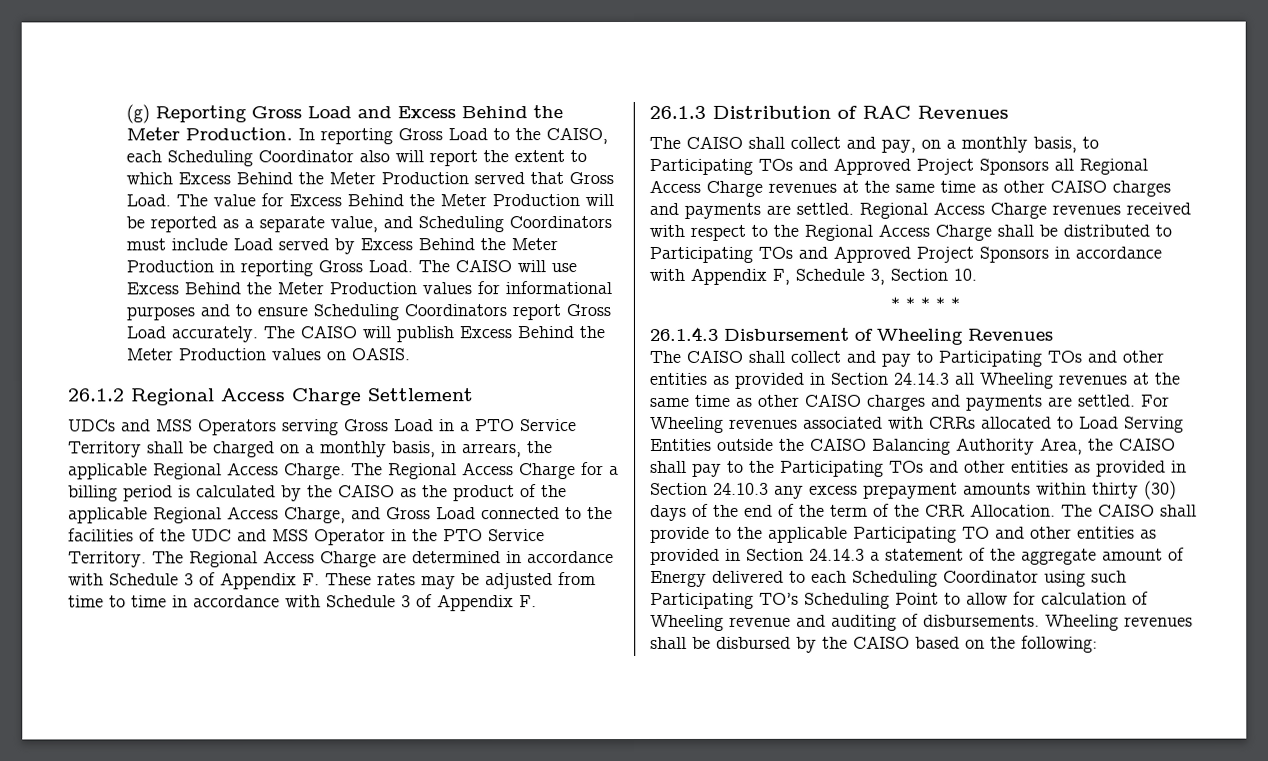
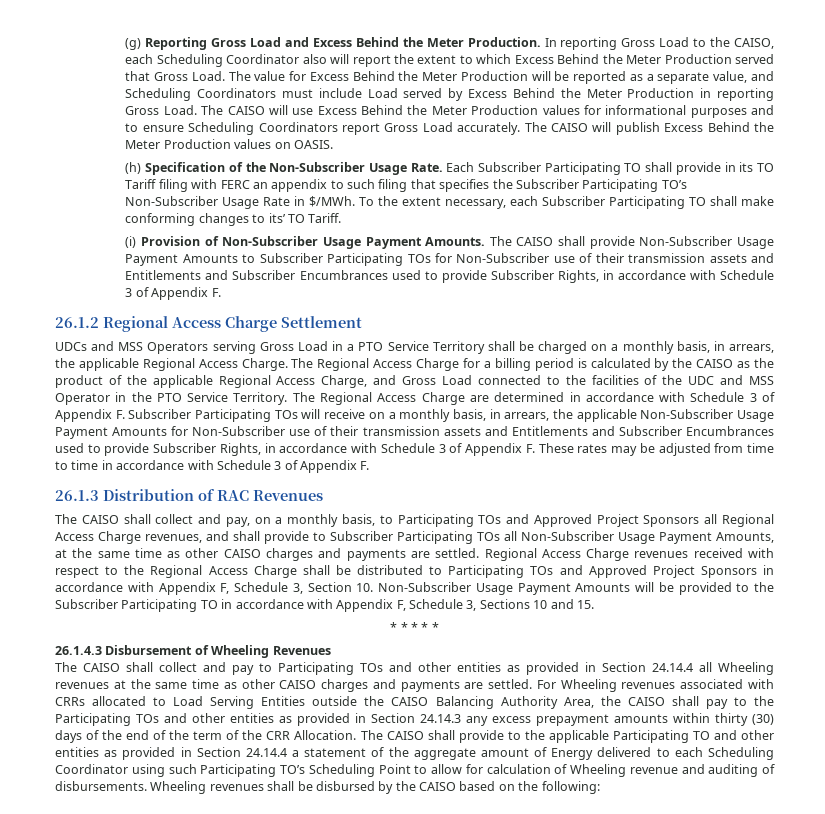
+ (h) Specification of the Non-Subscriber Usage Rate. Each Subscriber Participating TO shall provide in its TO Tariff filing with FERC an appendix to such filing that specifies the Subscriber Participating TO’s Non-Subscriber Usage Rate in $/MWh. To the extent necessary, each Subscriber Participating TO shall make conforming changes to its’ TO Tariff.
+ (i) Provision of Non-Subscriber Usage Payment Amounts. The CAISO shall provide Non-Subscriber Usage Payment Amounts to Subscriber Participating TOs for Non-Subscriber use of their transmission assets and Entitlements and Subscriber Encumbrances used to provide Subscriber Rights, in accordance with Schedule 3 of Appendix F.
- The Regional Access Charge are determined in accordance with Schedule 3 of Appendix F. These rates may be adjusted from time to time in accordance with Schedule 3 of Appendix F.
+ The Regional Access Charge are determined in accordance with Schedule 3 of Appendix F. Subscriber Participating TOs will receive on a monthly basis, in arrears, the applicable Non-Subscriber Usage Payment Amounts for Non-Subscriber use of their transmission assets and Entitlements and Subscriber Encumbrances used to provide Subscriber Rights, in accordance with Schedule 3 of Appendix F. These rates may be adjusted from time to time in accordance with Schedule 3 of Appendix F.
- The CAISO shall collect and pay, on a monthly basis, to Participating TOs and Approved Project Sponsors all Regional Access Charge revenues at the same time as other CAISO charges and payments are settled.
+ The CAISO shall collect and pay, on a monthly basis, to Participating TOs and Approved Project Sponsors all Regional Access Charge revenues, and shall provide to Subscriber Participating TOs all Non-Subscriber Usage Payment Amounts, at the same time as other CAISO charges and payments are settled.
- Regional Access Charge revenues received with respect to the Regional Access Charge shall be distributed to Participating TOs and Approved Project Sponsors in accordance with Appendix F, Schedule 3, Section 10.
+ Regional Access Charge revenues received with respect to the Regional Access Charge shall be distributed to Participating TOs and Approved Project Sponsors in accordance with Appendix F, Schedule 3, Section 10. Non-Subscriber Usage Payment Amounts will be provided to the Subscriber Participating TO in accordance with Appendix F, Schedule 3, Sections 10 and 15.
- The CAISO shall collect and pay to Participating TOs and other entities as provided in Section 24.14.3 all Wheeling revenues at the same time as other CAISO charges and payments are settled.
+ The CAISO shall collect and pay to Participating TOs and other entities as provided in Section 24.14.4 all Wheeling revenues at the same time as other CAISO charges and payments are settled.
- For Wheeling revenues associated with CRRs allocated to Load Serving Entities outside the CAISO Balancing Authority Area, the CAISO shall pay to the Participating TOs and other entities as provided in Section 24.10.3 any excess prepayment amounts within thirty (30) days of the end of the term of the CRR Allocation.
+ For Wheeling revenues associated with CRRs allocated to Load Serving Entities outside the CAISO Balancing Authority Area, the CAISO shall pay to the Participating TOs and other entities as provided in Section 24.14.3 any excess prepayment amounts within thirty (30) days of the end of the term of the CRR Allocation.
- The CAISO shall provide to the applicable Participating TO and other entities as provided in Section 24.14.3 a statement of the aggregate amount of Energy delivered to each Scheduling Coordinator using such Participating TO’s Scheduling Point to allow for calculation of Wheeling revenue and auditing of disbursements.
+ The CAISO shall provide to the applicable Participating TO and other entities as provided in Section 24.14.4 a statement of the aggregate amount of Energy delivered to each Scheduling Coordinator using such Participating TO’s Scheduling Point to allow for calculation of Wheeling revenue and auditing of disbursements.

